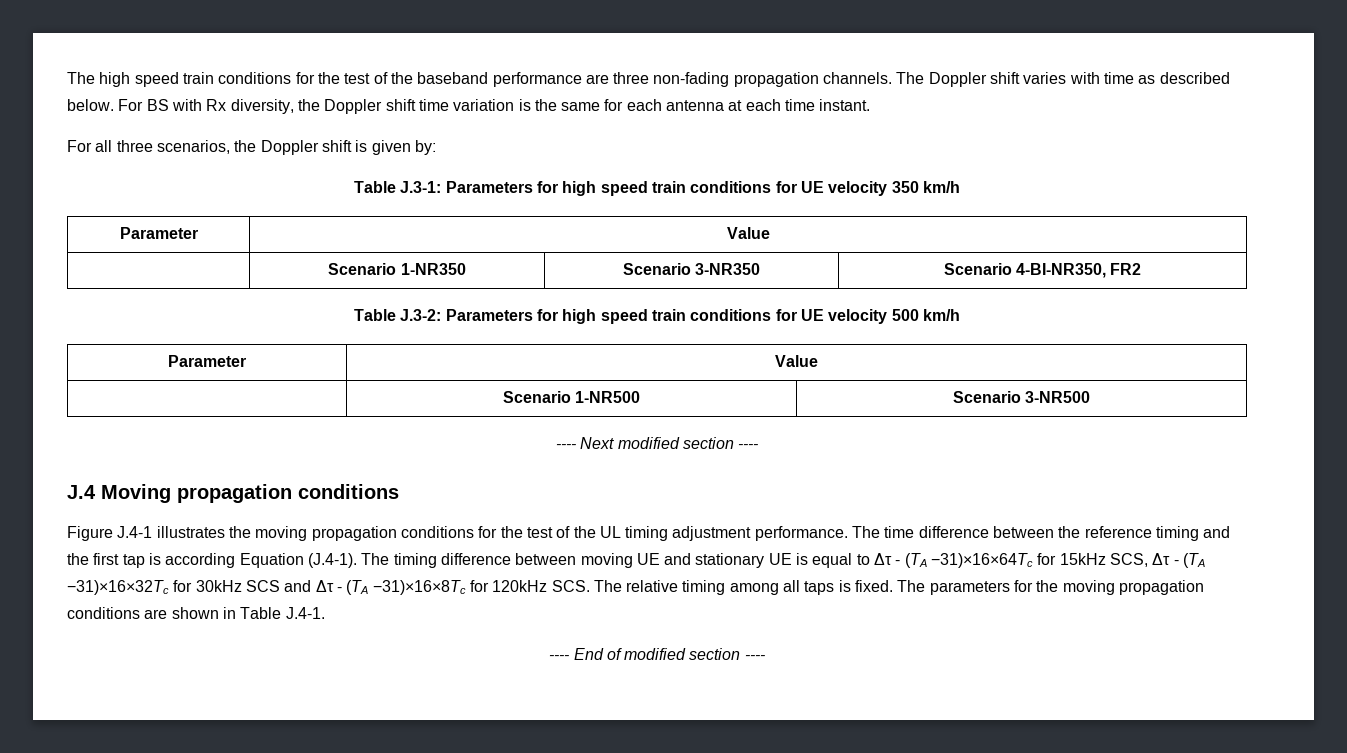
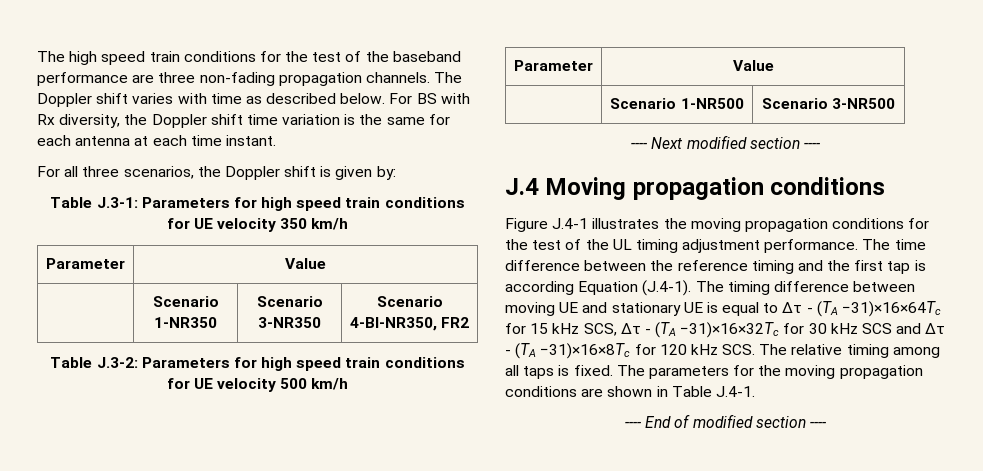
- The time difference between the reference timing and the first tap is according Equation (J.4-1). The timing difference between moving UE and stationary UE is equal to Δτ - (TA −31)×16×64Tc for 15kHz SCS, Δτ - (TA −31)×16×32Tc for 30kHz SCS and Δτ - (TA −31)×16×8Tc for 120kHz SCS. The relative timing among all taps is fixed.
+ The time difference between the reference timing and the first tap is according Equation (J.4-1). The timing difference between moving UE and stationary UE is equal to Δτ - (TA −31)×16×64Tc for 15 kHz SCS, Δτ - (TA −31)×16×32Tc for 30 kHz SCS and Δτ - (TA −31)×16×8Tc for 120 kHz SCS. The relative timing among all taps is fixed.

